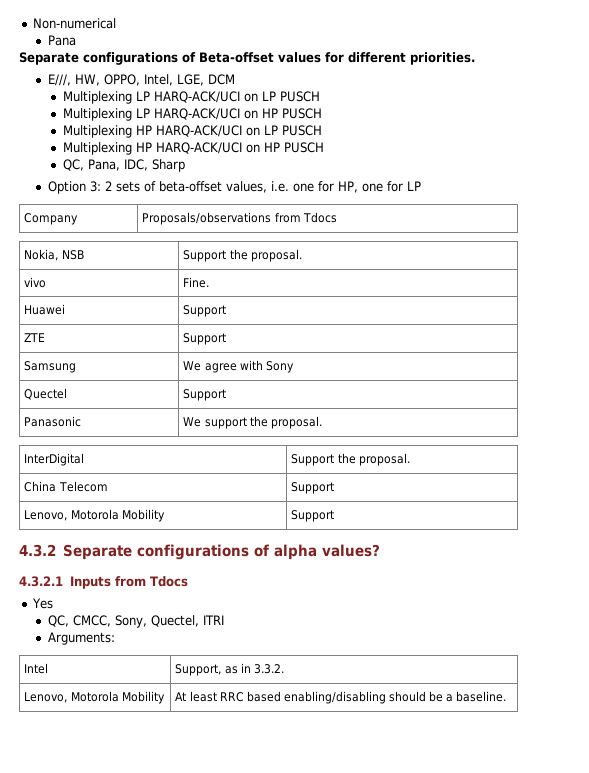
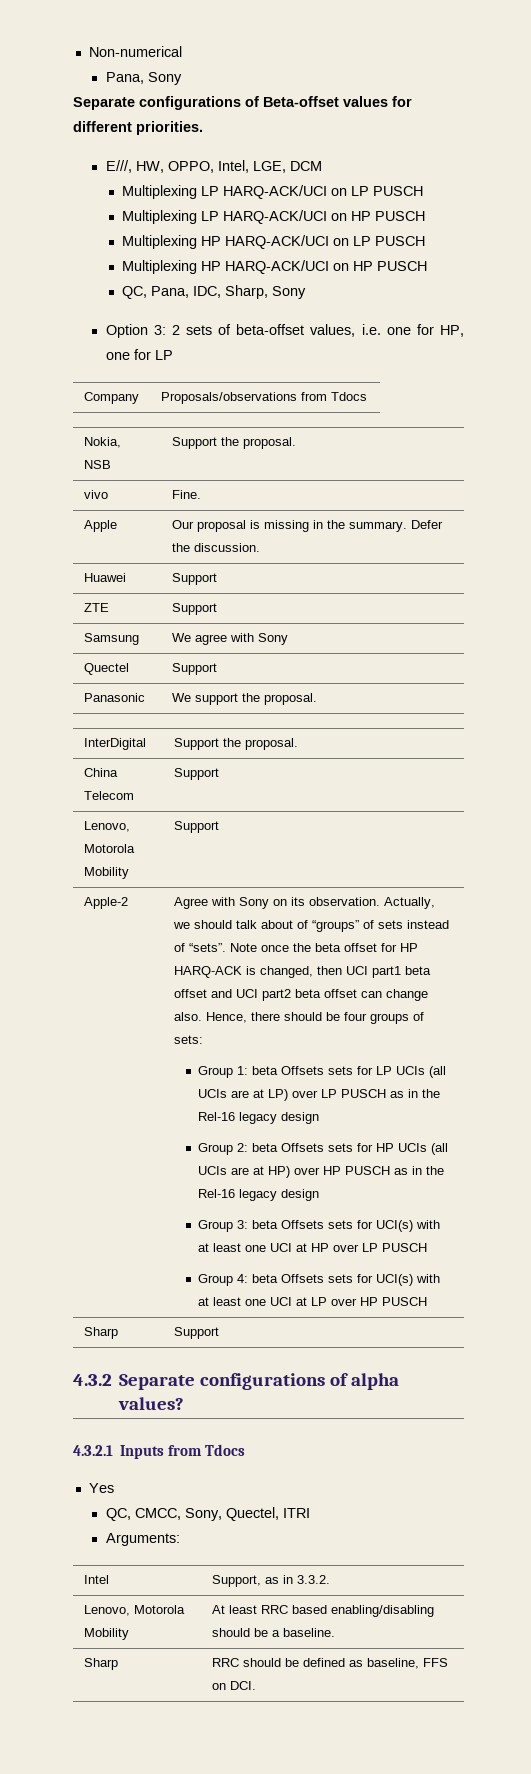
- Pana
+ Pana, Sony
- QC, Pana, IDC, Sharp
+ QC, Pana, IDC, Sharp, Sony
+ Apple | Our proposal is missing in the summary. Defer the discussion.
+ Apple-2 | Agree with Sony on its observation. Actually, we should talk about of “groups” of sets instead of “sets”. Note once the beta offset for HP HARQ-ACK is changed, then UCI part1 beta offset and UCI part2 beta offset can change also. Hence, there should be four groups of sets:
+ Group 1: beta Offsets sets for LP UCIs (all UCIs are at LP) over LP PUSCH as in the Rel-16 legacy design
+ Group 2: beta Offsets sets for HP UCIs (all UCIs are at HP) over HP PUSCH as in the Rel-16 legacy design
+ Group 3: beta Offsets sets for UCI(s) with at least one UCI at HP over LP PUSCH
+ Group 4: beta Offsets sets for UCI(s) with at least one UCI at LP over HP PUSCH
+ Sharp | Support
+ Sharp | RRC should be defined as baseline, FFS on DCI.

